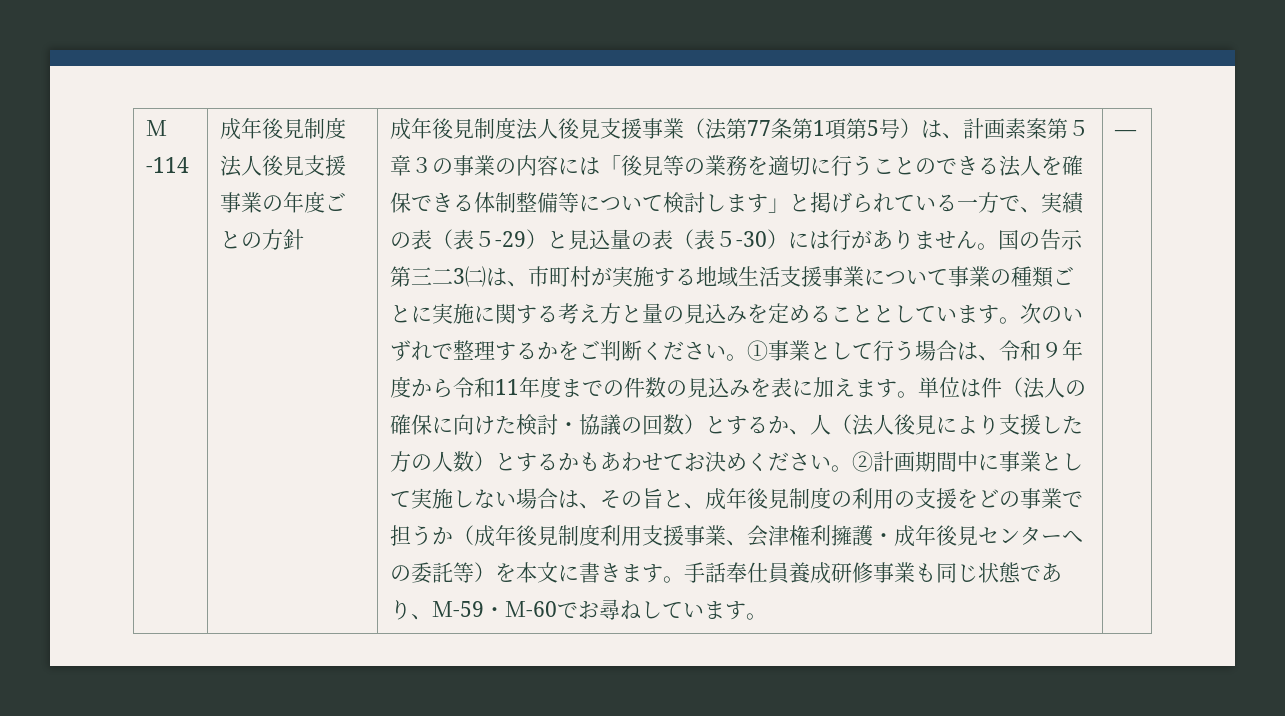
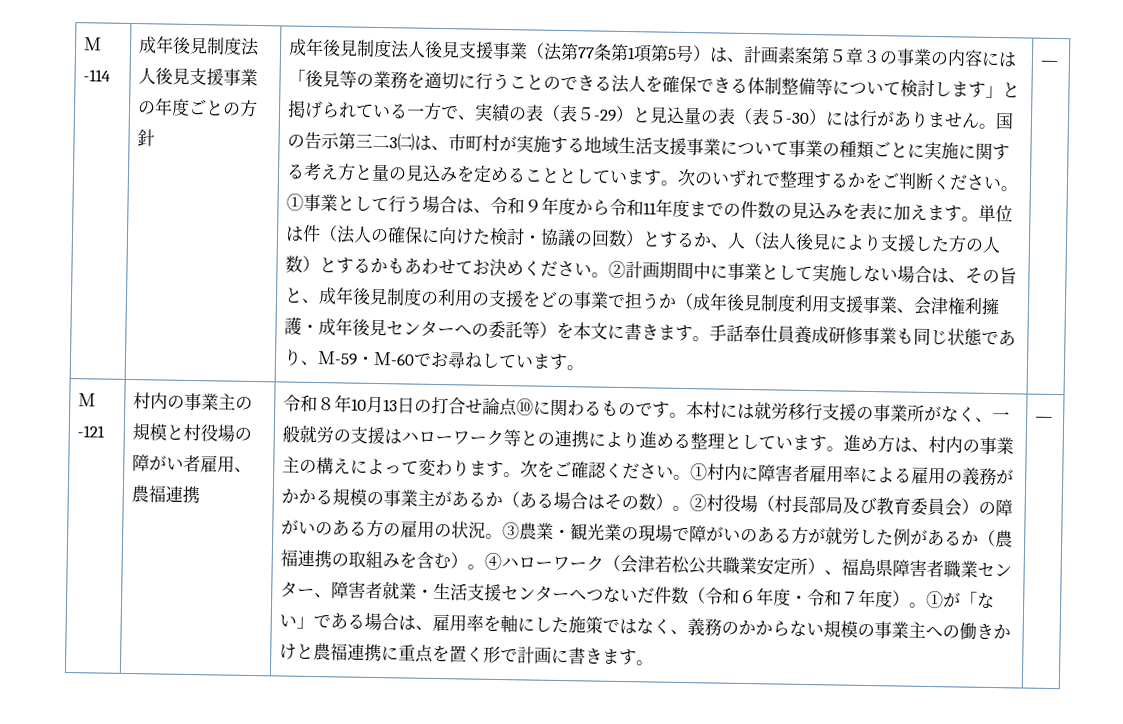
+ Ｍ-121 | 村内の事業主の規模と村役場の障がい者雇用、農福連携 | 令和８年10月13日の打合せ論点⑩に関わるものです。本村には就労移行支援の事業所がなく、一般就労の支援はハローワーク等との連携により進める整理としています。進め方は、村内の事業主の構えによって変わります。次をご確認ください。①村内に障害者雇用率による雇用の義務がかかる規模の事業主があるか（ある場合はその数）。②村役場（村長部局及び教育委員会）の障がいのある方の雇用の状況。③農業・観光業の現場で障がいのある方が就労した例があるか（農福連携の取組みを含む）。④ハローワーク（会津若松公共職業安定所）、福島県障害者職業センター、障害者就業・生活支援センターへつないだ件数（令和６年度・令和７年度）。①が「ない」である場合は、雇用率を軸にした施策ではなく、義務のかからない規模の事業主への働きかけと農福連携に重点を置く形で計画に書きます。 | ―

